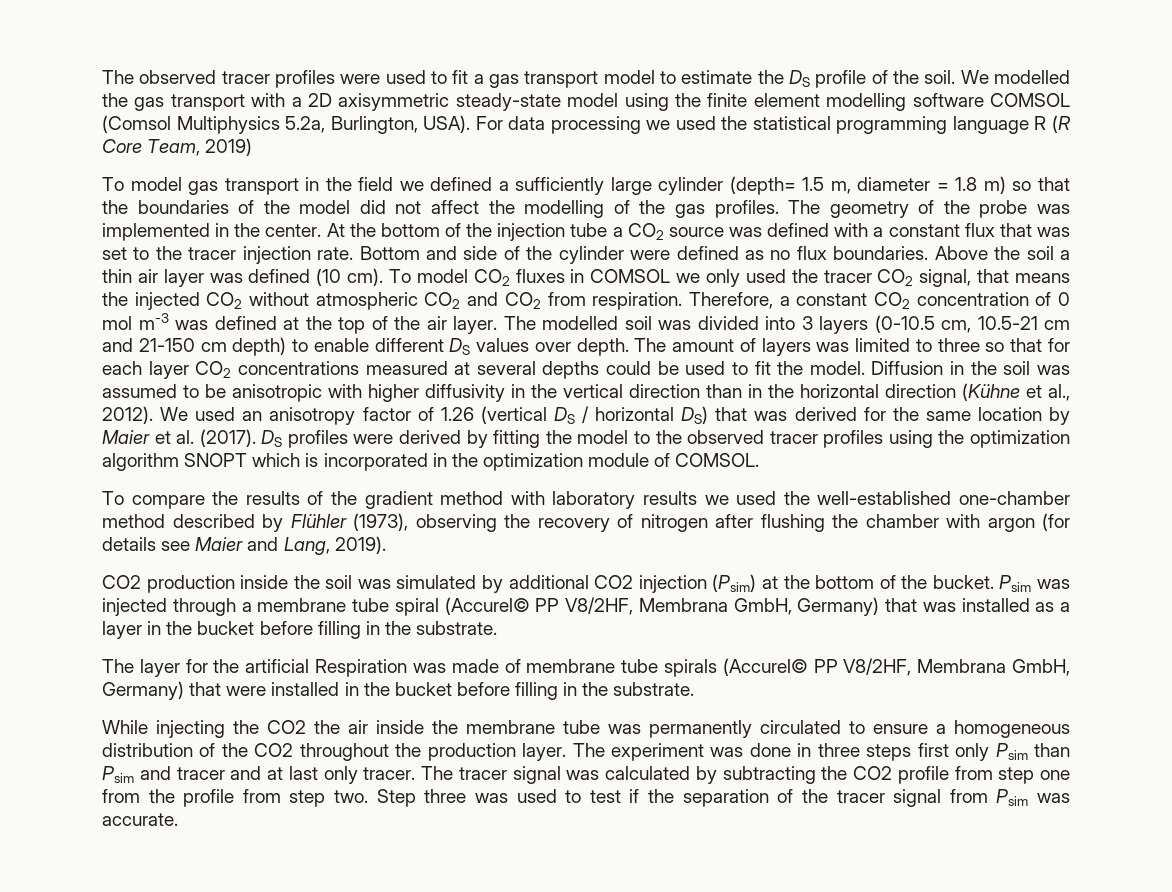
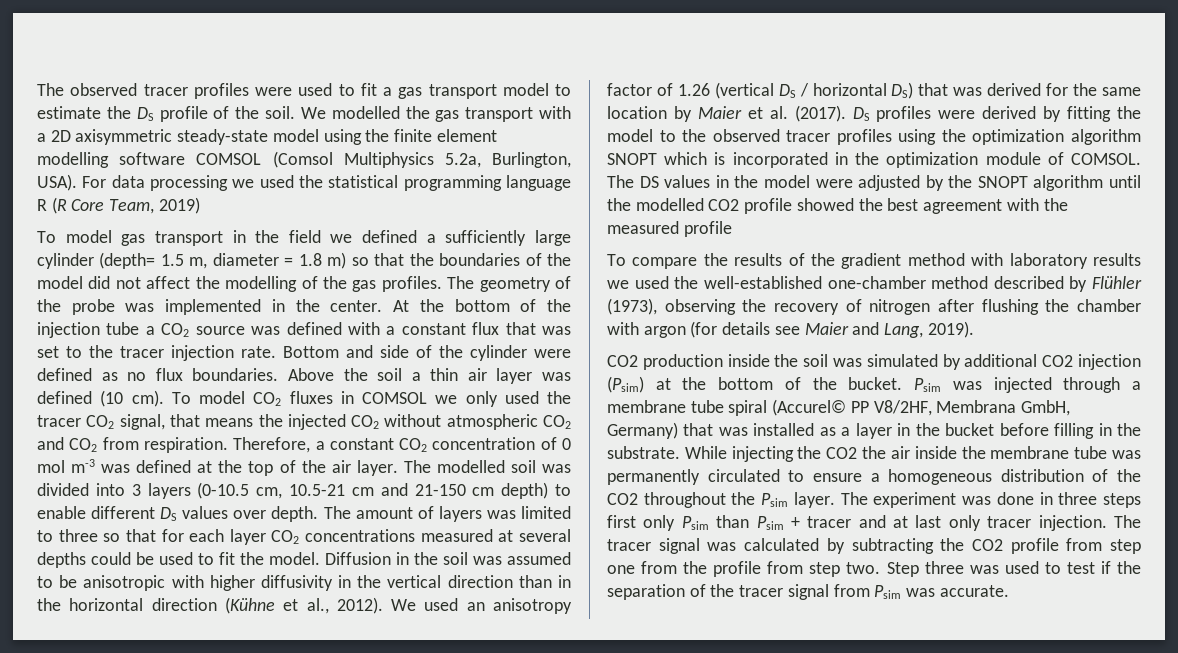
+ The DS values in the model were adjusted by the SNOPT algorithm until the modelled CO2 profile showed the best agreement with the measured profile
- Psim was injected through a membrane tube spiral (Accurel© PP V8/2HF, Membrana GmbH, Germany) that was installed as a layer in the bucket before filling in the substrate.
- The layer for the artificial Respiration was made of membrane tube spirals (Accurel© PP V8/2HF, Membrana GmbH, Germany) that were installed in the bucket before filling in the substrate.
- While injecting the CO2 the air inside the membrane tube was permanently circulated to ensure a homogeneous distribution of the CO2 throughout the production layer.
+ Psim was injected through a membrane tube spiral (Accurel© PP V8/2HF, Membrana GmbH, Germany) that was installed as a layer in the bucket before filling in the substrate. While injecting the CO2 the air inside the membrane tube was permanently circulated to ensure a homogeneous distribution of the CO2 throughout the Psim layer.
- The experiment was done in three steps first only Psim than Psim and tracer and at last only tracer.
+ The experiment was done in three steps first only Psim than Psim + tracer and at last only tracer injection.

